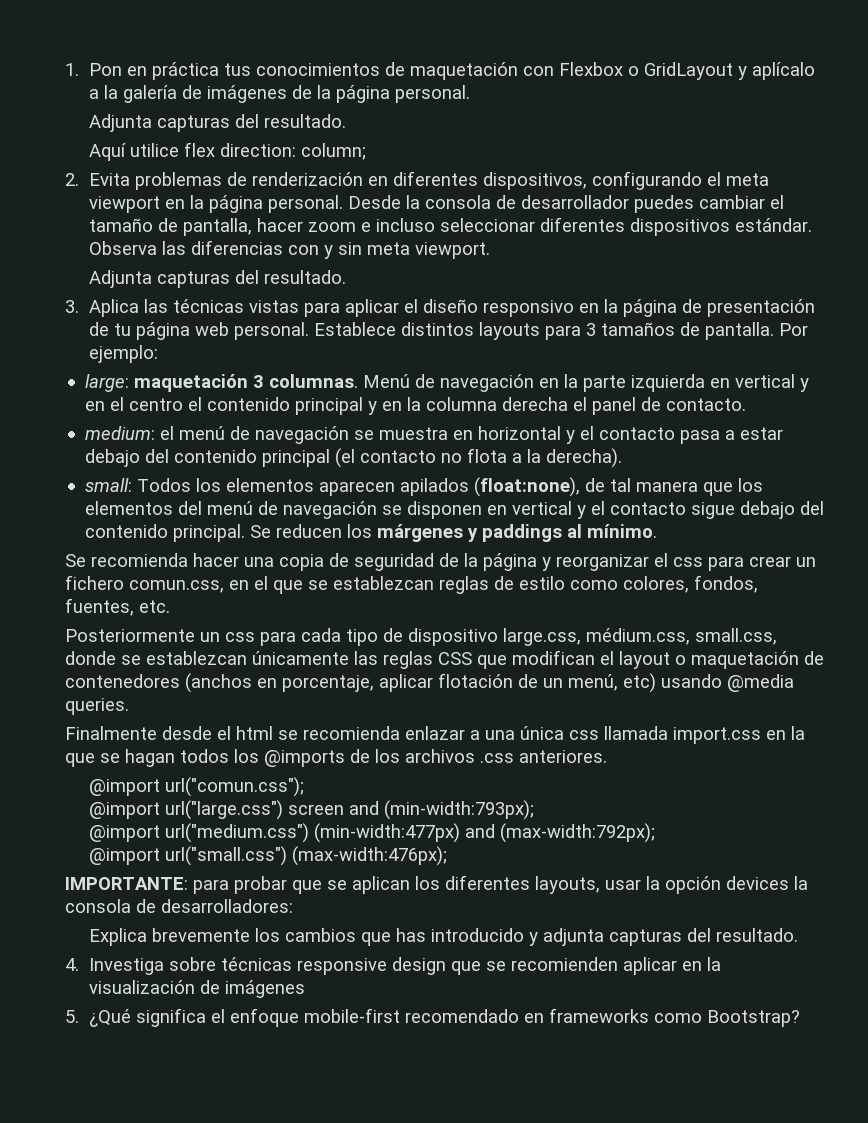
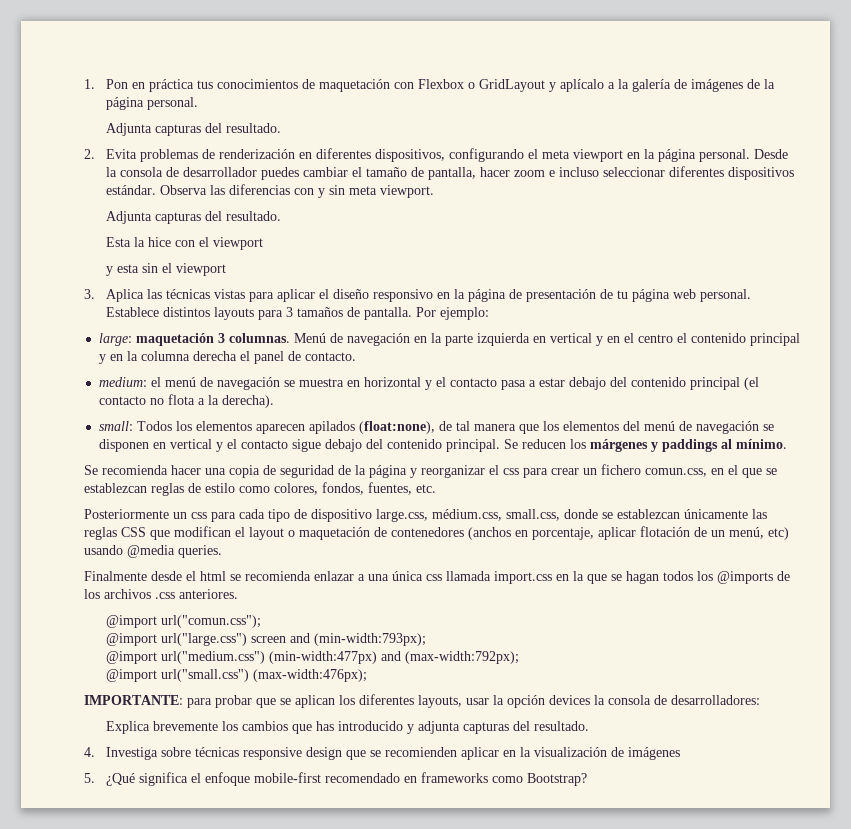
- Aquí utilice flex direction: column;
+ Esta la hice con el viewport
+ y esta sin el viewport

